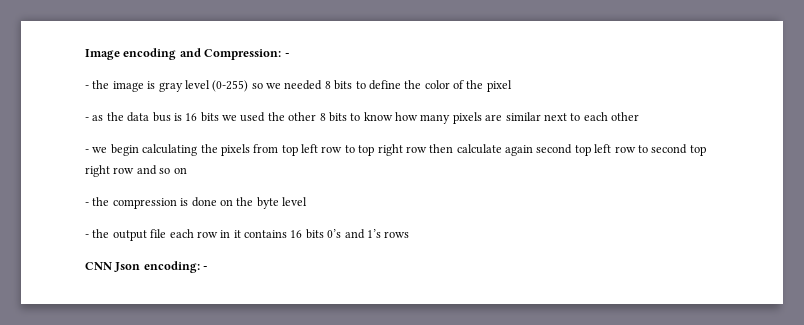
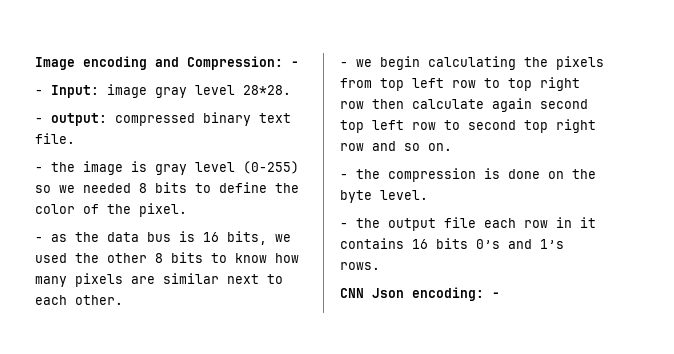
+ - Input: image gray level 28*28.
+ - output: compressed binary text file.
- - the image is gray level (0-255) so we needed 8 bits to define the color of the pixel
+ - the image is gray level (0-255) so we needed 8 bits to define the color of the pixel.
- - as the data bus is 16 bits we used the other 8 bits to know how many pixels are similar next to each other
+ - as the data bus is 16 bits, we used the other 8 bits to know how many pixels are similar next to each other.
- - we begin calculating the pixels from top left row to top right row then calculate again second top left row to second top right row and so on
+ - we begin calculating the pixels from top left row to top right row then calculate again second top left row to second top right row and so on.
- - the compression is done on the byte level
+ - the compression is done on the byte level.
- - the output file each row in it contains 16 bits 0’s and 1’s rows
+ - the output file each row in it contains 16 bits 0’s and 1’s rows.

